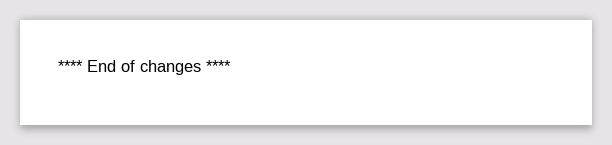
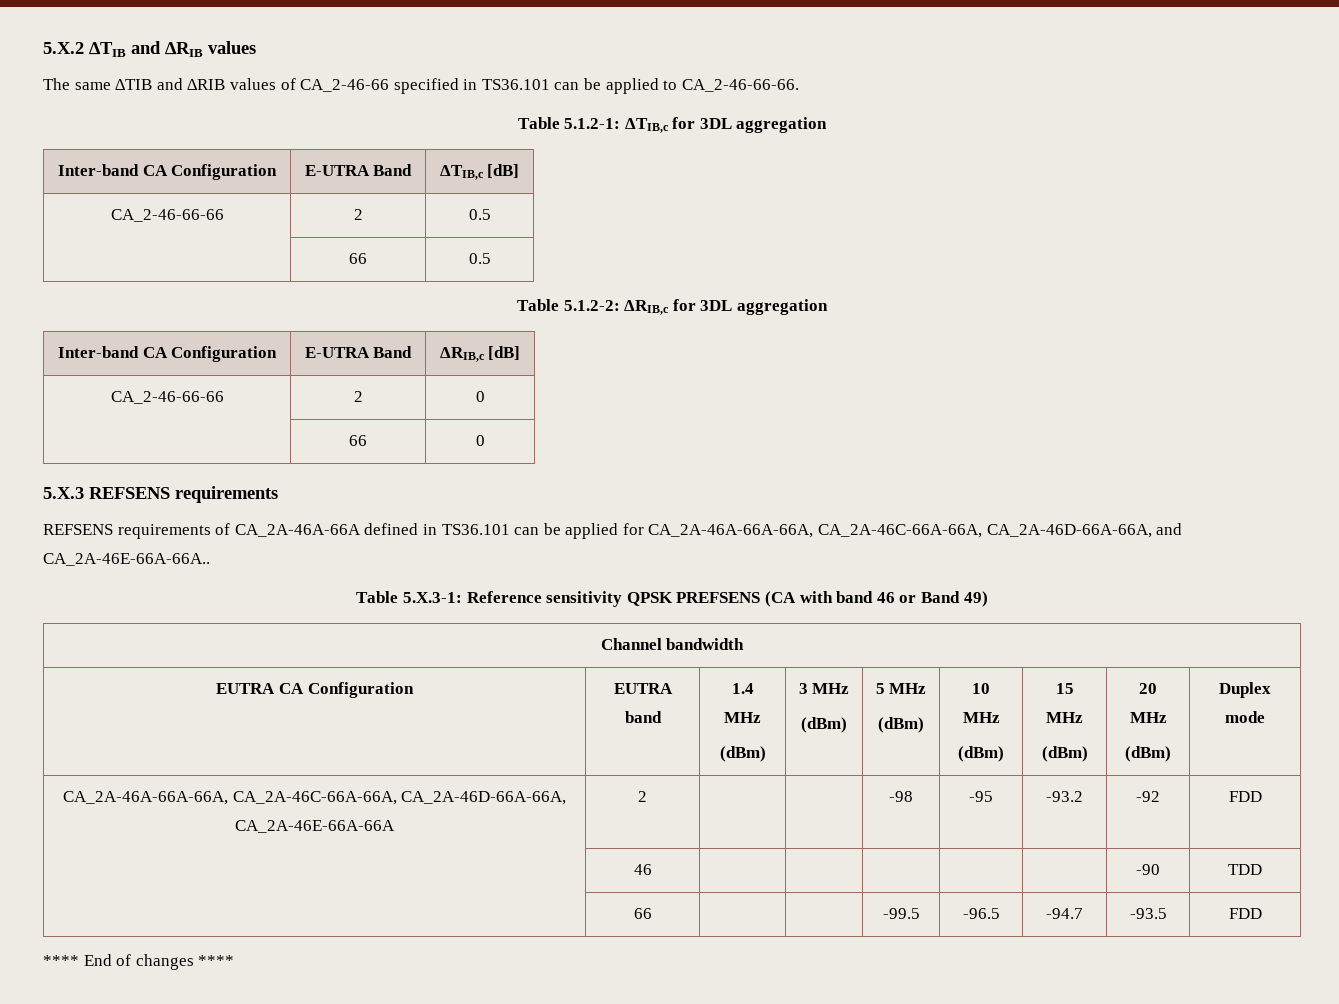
+ 5.X.2 ∆TIB and ∆RIB values
+ The same ∆TIB and ∆RIB values of CA_2-46-66 specified in TS36.101 can be applied to CA_2-46-66-66.
+ Table 5.1.2-1: ΔTIB,c for 3DL aggregation
+ Inter-band CA Configuration | E-UTRA Band | ΔTIB,c [dB]
+ CA_2-46-66-66 | 2 | 0.5
+ | 66 | 0.5
+ Table 5.1.2-2: ΔRIB,c for 3DL aggregation
+ Inter-band CA Configuration | E-UTRA Band | ΔRIB,c [dB]
+ CA_2-46-66-66 | 2 | 0
+ | 66 | 0
+ 5.X.3 REFSENS requirements
+ REFSENS requirements of CA_2A-46A-66A defined in TS36.101 can be applied for CA_2A-46A-66A-66A, CA_2A-46C-66A-66A, CA_2A-46D-66A-66A, and CA_2A-46E-66A-66A..
+ Table 5.X.3-1: Reference sensitivity QPSK PREFSENS (CA with band 46 or Band 49)
+ Channel bandwidth
+ EUTRA CA Configuration | EUTRA band | 1.4 MHz
+ (dBm) | 3 MHz
+ (dBm) | 5 MHz
+ (dBm) | 10 MHz
+ (dBm) | 15 MHz
+ (dBm) | 20 MHz
+ (dBm) | Duplex mode
+ CA_2A-46A-66A-66A, CA_2A-46C-66A-66A, CA_2A-46D-66A-66A, CA_2A-46E-66A-66A | 2 | | | -98 | -95 | -93.2 | -92 | FDD
+ | 46 | | | | | | -90 | TDD
+ | 66 | | | -99.5 | -96.5 | -94.7 | -93.5 | FDD

